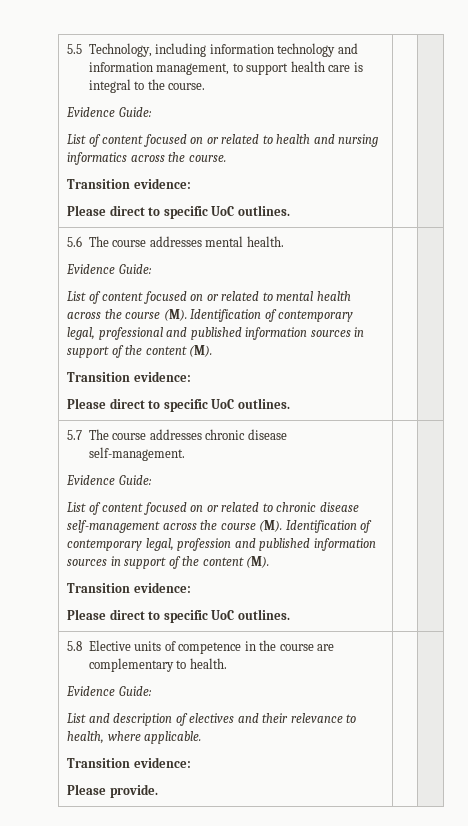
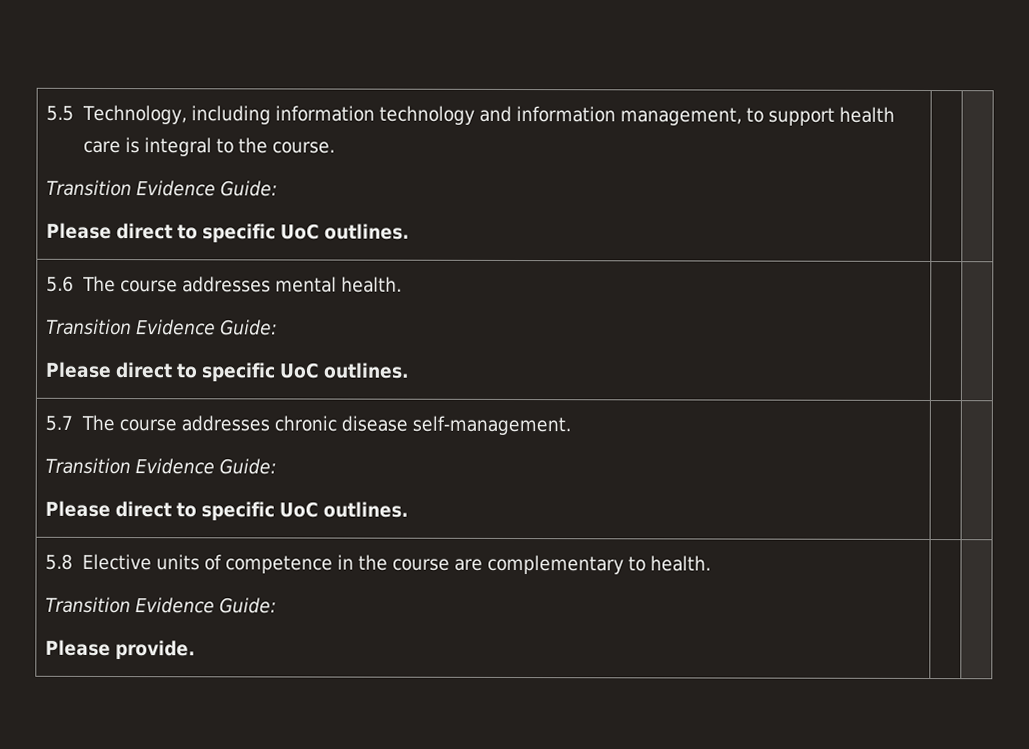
  5.5 Technology, including information technology and information management, to support health care is integral to the course.
- Evidence Guide:
- List of content focused on or related to health and nursing informatics across the course.
- Transition evidence:
+ Transition Evidence Guide:
  5.6 The course addresses mental health.
- Evidence Guide:
- List of content focused on or related to mental health across the course (M). Identification of contemporary legal, professional and published information sources in support of the content (M).
- Transition evidence:
+ Transition Evidence Guide:
  5.7 The course addresses chronic disease self-management.
- Evidence Guide:
- List of content focused on or related to chronic disease self-management across the course (M). Identification of contemporary legal, profession and published information sources in support of the content (M).
- Transition evidence:
+ Transition Evidence Guide:
  5.8 Elective units of competence in the course are complementary to health.
- Evidence Guide:
- List and description of electives and their relevance to health, where applicable.
- Transition evidence:
+ Transition Evidence Guide:

